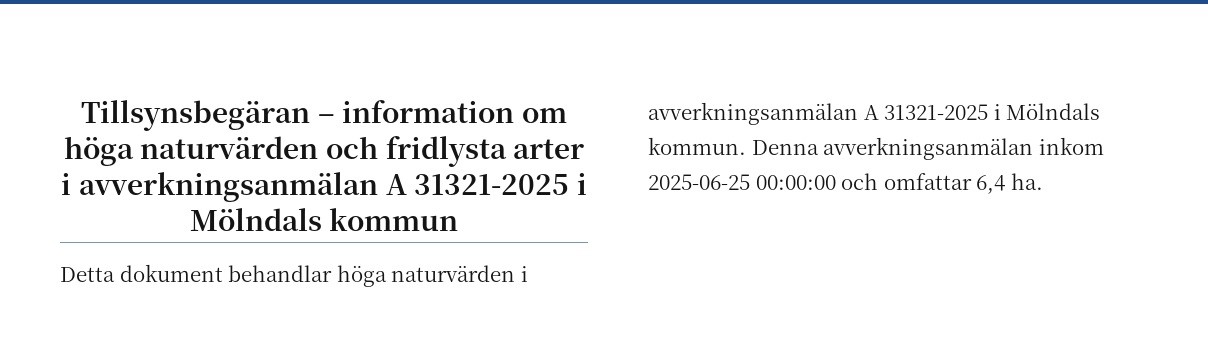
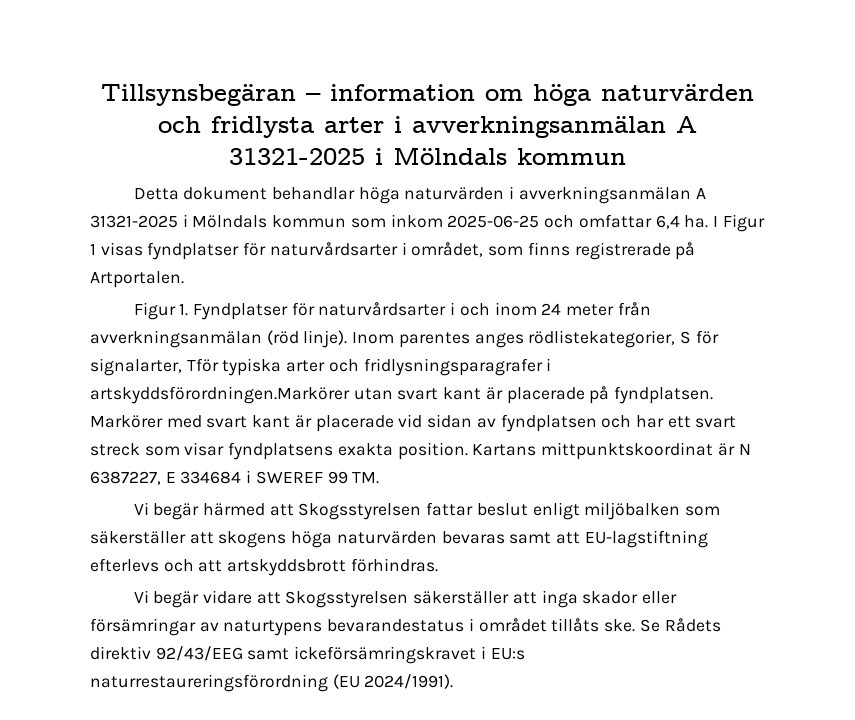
- Detta dokument behandlar höga naturvärden i avverkningsanmälan A 31321-2025 i Mölndals kommun. Denna avverkningsanmälan inkom 2025-06-25 00:00:00 och omfattar 6,4 ha.
+ Detta dokument behandlar höga naturvärden i avverkningsanmälan A 31321-2025 i Mölndals kommun som inkom 2025-06-25 och omfattar 6,4 ha.
+ I Figur 1 visas fyndplatser för naturvårdsarter i området, som finns registrerade på Artportalen.
+ Figur 1. Fyndplatser för naturvårdsarter i och inom 24 meter från avverkningsanmälan (röd linje). Inom parentes anges rödlistekategorier, S för signalarter, Tför typiska arter och fridlysningsparagrafer i artskyddsförordningen.Markörer utan svart kant är placerade på fyndplatsen. Markörer med svart kant är placerade vid sidan av fyndplatsen och har ett svart streck som visar fyndplatsens exakta position. Kartans mittpunktskoordinat är N 6387227, E 334684 i SWEREF 99 TM.
+ Vi begär härmed att Skogsstyrelsen fattar beslut enligt miljöbalken som säkerställer att skogens höga naturvärden bevaras samt att EU-lagstiftning efterlevs och att artskyddsbrott förhindras.
+ Vi begär vidare att Skogsstyrelsen säkerställer att inga skador eller försämringar av naturtypens bevarandestatus i området tillåts ske. Se Rådets direktiv 92/43/EEG samt ickeförsämringskravet i EU:s naturrestaureringsförordning (EU 2024/1991).

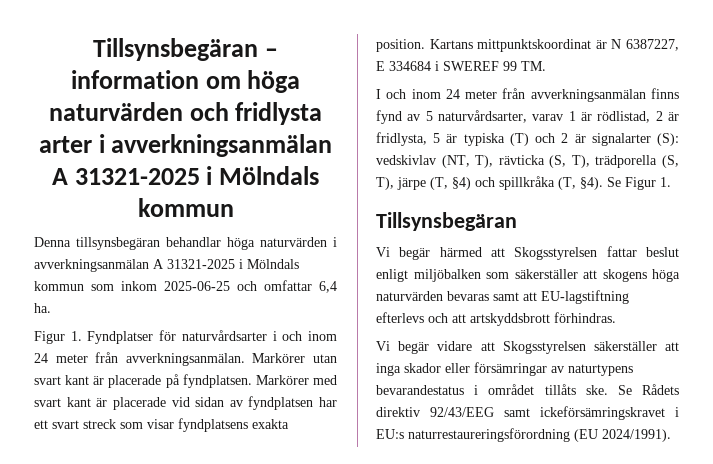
- Detta dokument behandlar höga naturvärden i avverkningsanmälan A 31321-2025 i Mölndals kommun som inkom 2025-06-25 och omfattar 6,4 ha. I Figur 1 visas fyndplatser för naturvårdsarter i området, som finns registrerade på Artportalen.
+ Denna tillsynsbegäran behandlar höga naturvärden i avverkningsanmälan A 31321-2025 i Mölndals kommun som inkom 2025-06-25 och omfattar 6,4 ha.
- Figur 1. Fyndplatser för naturvårdsarter i och inom 24 meter från avverkningsanmälan (röd linje). Inom parentes anges rödlistekategorier, S för signalarter, Tför typiska arter och fridlysningsparagrafer i artskyddsförordningen.Markörer utan svart kant är placerade på fyndplatsen.
+ Figur 1. Fyndplatser för naturvårdsarter i och inom 24 meter från avverkningsanmälan. Markörer utan svart kant är placerade på fyndplatsen.
- Markörer med svart kant är placerade vid sidan av fyndplatsen och har ett svart streck som visar fyndplatsens exakta position.
+ Markörer med svart kant är placerade vid sidan av fyndplatsen har ett svart streck som visar fyndplatsens exakta position.
+ I och inom 24 meter från avverkningsanmälan finns fynd av 5 naturvårdsarter, varav 1 är rödlistad, 2 är fridlysta, 5 är typiska (T) och 2 är signalarter (S): vedskivlav (NT, T), rävticka (S, T), trädporella (S, T), järpe (T, §4) och spillkråka (T, §4). Se Figur 1.
+ Tillsynsbegäran

